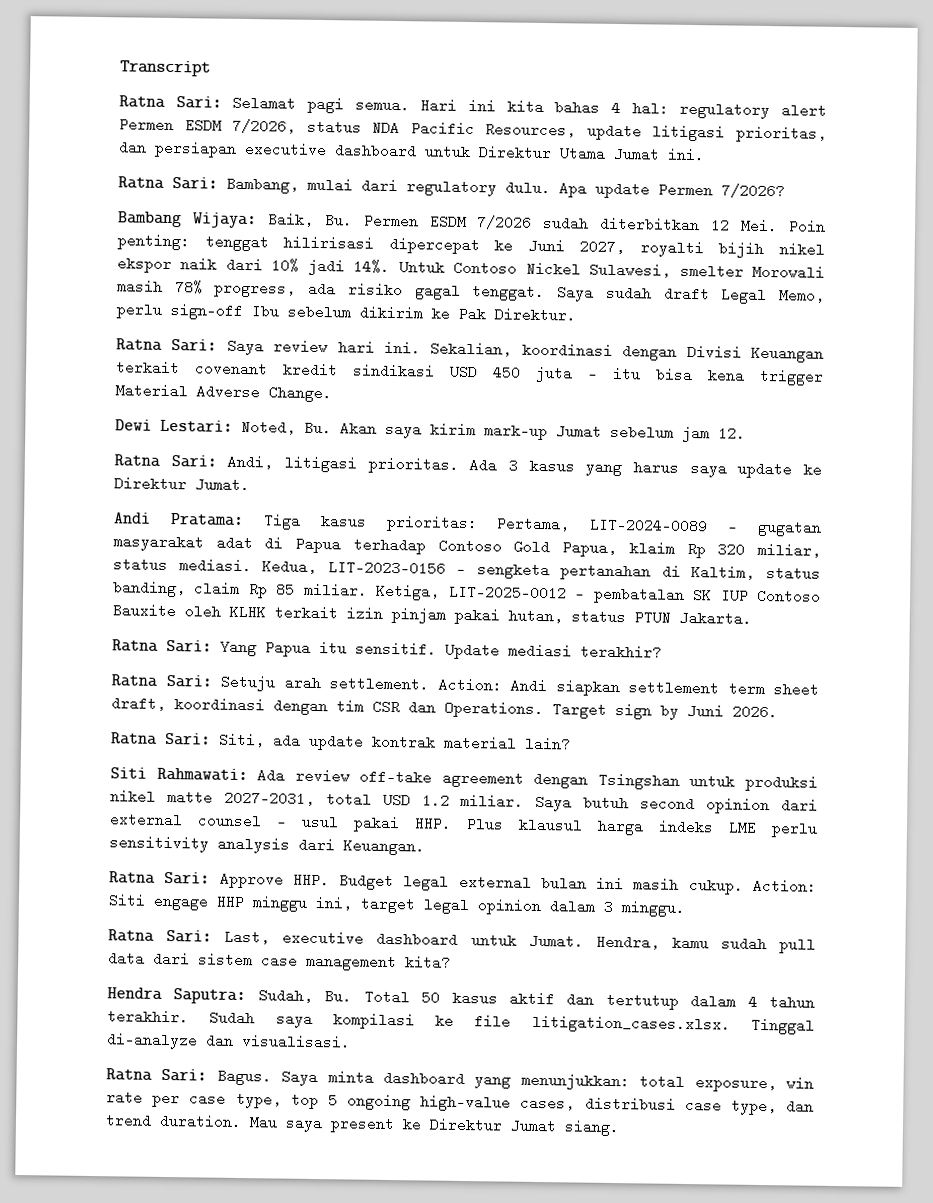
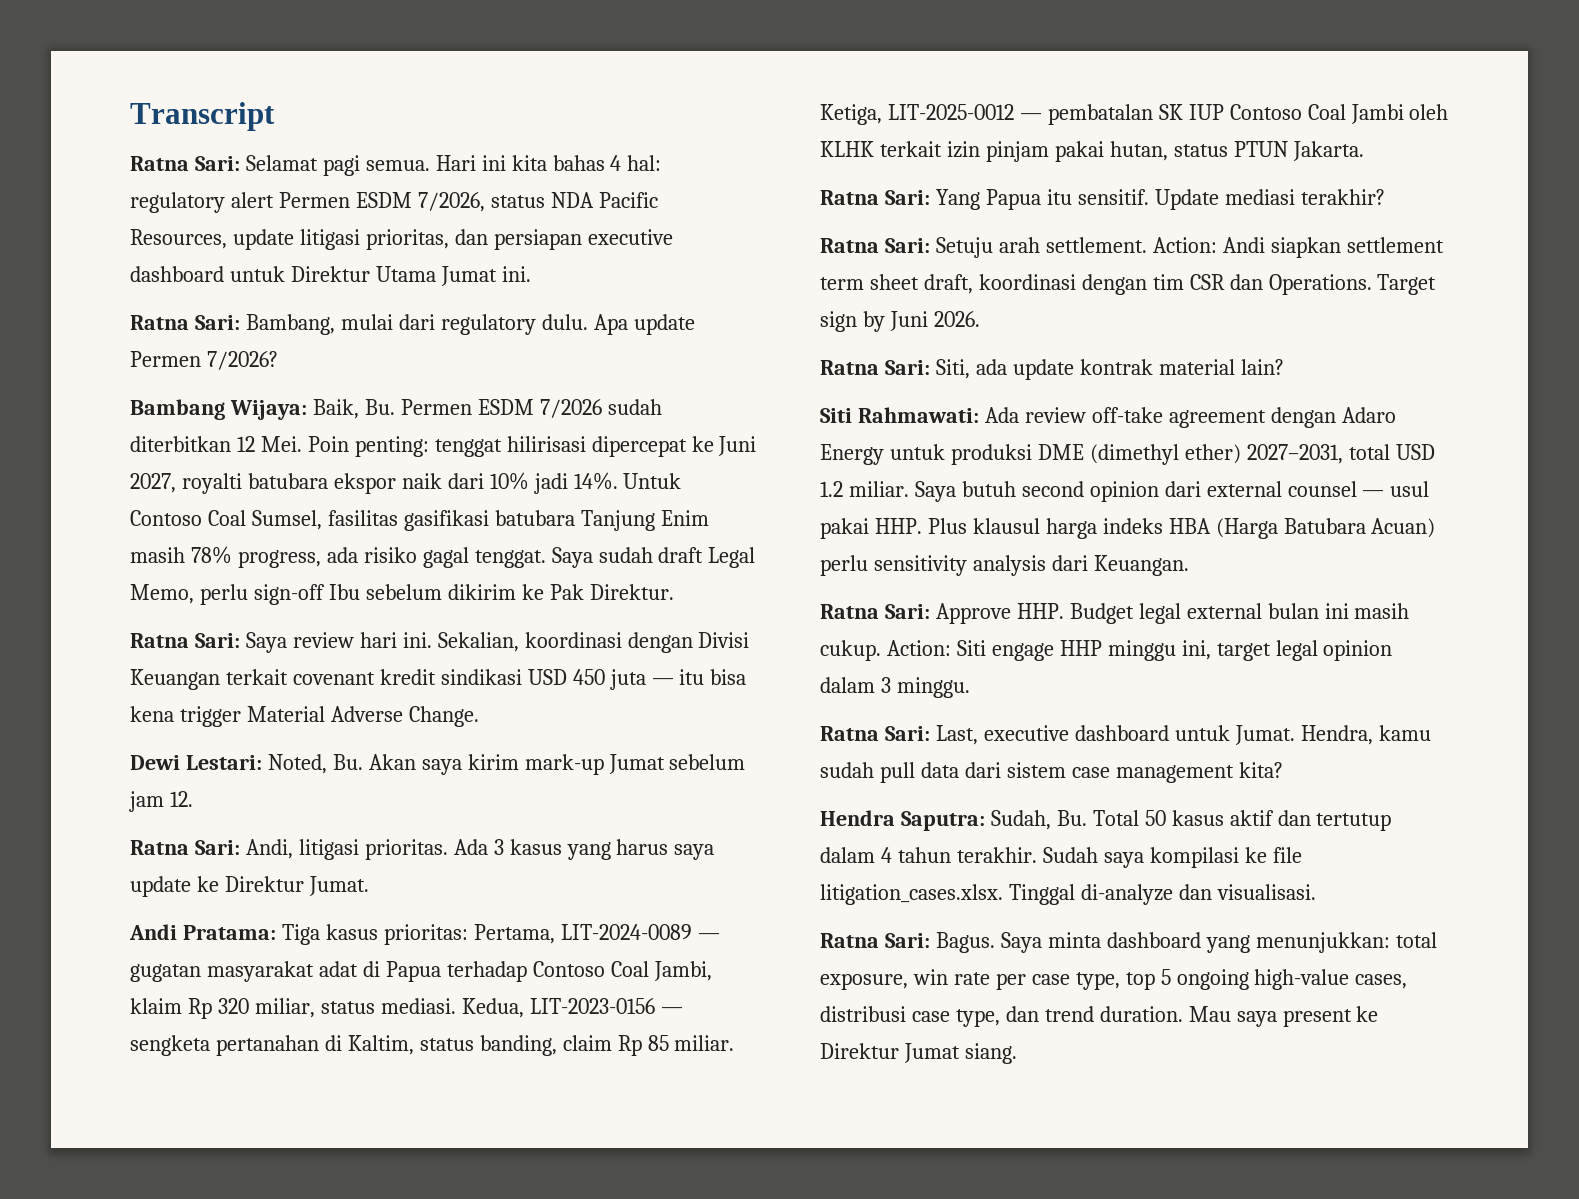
- Bambang Wijaya: Baik, Bu. Permen ESDM 7/2026 sudah diterbitkan 12 Mei. Poin penting: tenggat hilirisasi dipercepat ke Juni 2027, royalti bijih nikel ekspor naik dari 10% jadi 14%.
+ Bambang Wijaya: Baik, Bu. Permen ESDM 7/2026 sudah diterbitkan 12 Mei. Poin penting: tenggat hilirisasi dipercepat ke Juni 2027, royalti batubara ekspor naik dari 10% jadi 14%.
- Untuk Contoso Nickel Sulawesi, smelter Morowali masih 78% progress, ada risiko gagal tenggat.
+ Untuk Contoso Coal Sumsel, fasilitas gasifikasi batubara Tanjung Enim masih 78% progress, ada risiko gagal tenggat.
- Andi Pratama: Tiga kasus prioritas: Pertama, LIT-2024-0089 — gugatan masyarakat adat di Papua terhadap Contoso Gold Papua, klaim Rp 320 miliar, status mediasi.
+ Andi Pratama: Tiga kasus prioritas: Pertama, LIT-2024-0089 — gugatan masyarakat adat di Papua terhadap Contoso Coal Jambi, klaim Rp 320 miliar, status mediasi.
- Ketiga, LIT-2025-0012 — pembatalan SK IUP Contoso Bauxite oleh KLHK terkait izin pinjam pakai hutan, status PTUN Jakarta.
+ Ketiga, LIT-2025-0012 — pembatalan SK IUP Contoso Coal Jambi oleh KLHK terkait izin pinjam pakai hutan, status PTUN Jakarta.
- Siti Rahmawati: Ada review off-take agreement dengan Tsingshan untuk produksi nikel matte 2027–2031, total USD 1.2 miliar.
+ Siti Rahmawati: Ada review off-take agreement dengan Adaro Energy untuk produksi DME (dimethyl ether) 2027–2031, total USD 1.2 miliar.
- Saya butuh second opinion dari external counsel — usul pakai HHP. Plus klausul harga indeks LME perlu sensitivity analysis dari Keuangan.
+ Saya butuh second opinion dari external counsel — usul pakai HHP. Plus klausul harga indeks HBA (Harga Batubara Acuan) perlu sensitivity analysis dari Keuangan.

